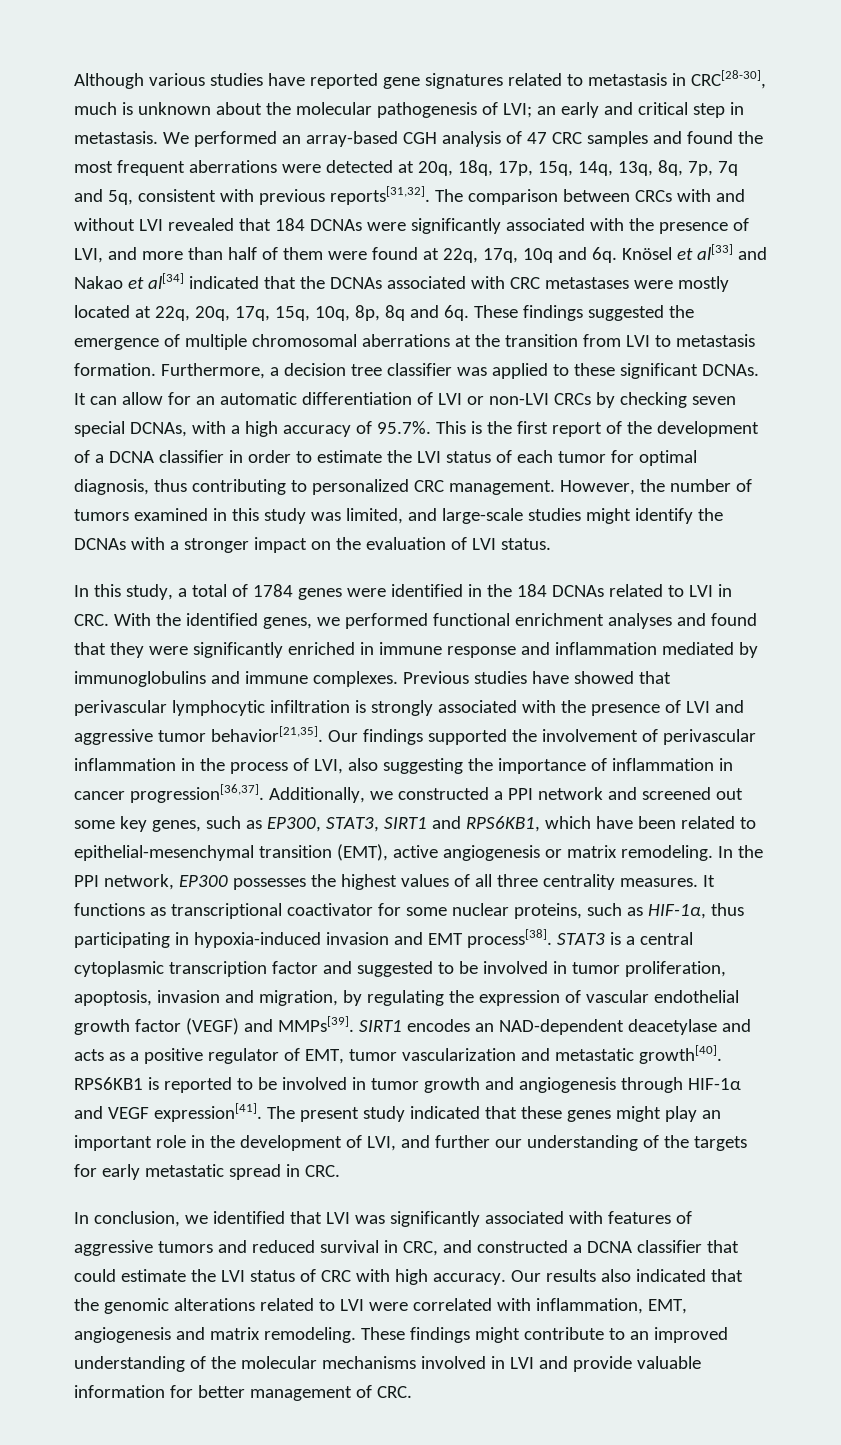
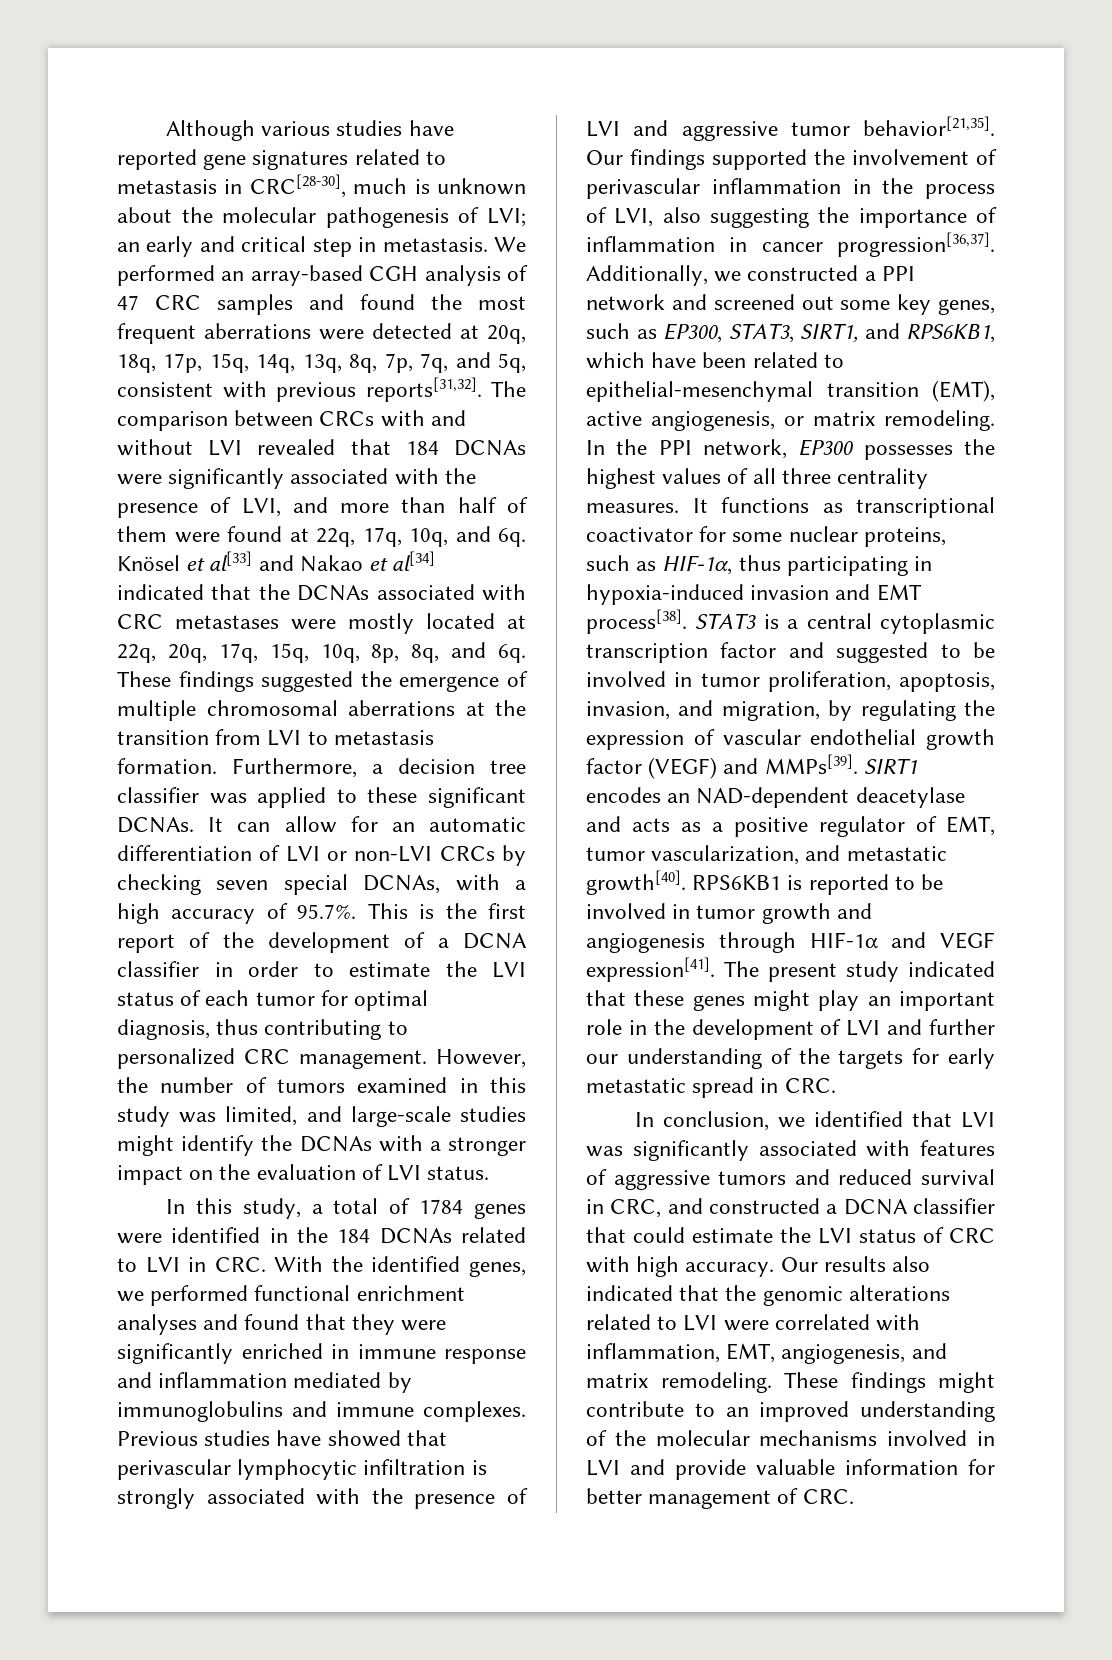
- We performed an array-based CGH analysis of 47 CRC samples and found the most frequent aberrations were detected at 20q, 18q, 17p, 15q, 14q, 13q, 8q, 7p, 7q and 5q, consistent with previous reports[31,32].
+ We performed an array-based CGH analysis of 47 CRC samples and found the most frequent aberrations were detected at 20q, 18q, 17p, 15q, 14q, 13q, 8q, 7p, 7q, and 5q, consistent with previous reports[31,32].
- The comparison between CRCs with and without LVI revealed that 184 DCNAs were significantly associated with the presence of LVI, and more than half of them were found at 22q, 17q, 10q and 6q.
+ The comparison between CRCs with and without LVI revealed that 184 DCNAs were significantly associated with the presence of LVI, and more than half of them were found at 22q, 17q, 10q, and 6q.
- Knösel et al[33] and Nakao et al[34] indicated that the DCNAs associated with CRC metastases were mostly located at 22q, 20q, 17q, 15q, 10q, 8p, 8q and 6q.
+ Knösel et al[33] and Nakao et al[34] indicated that the DCNAs associated with CRC metastases were mostly located at 22q, 20q, 17q, 15q, 10q, 8p, 8q, and 6q.
- Additionally, we constructed a PPI network and screened out some key genes, such as EP300, STAT3, SIRT1 and RPS6KB1, which have been related to epithelial-mesenchymal transition (EMT), active angiogenesis or matrix remodeling.
+ Additionally, we constructed a PPI network and screened out some key genes, such as EP300, STAT3, SIRT1, and RPS6KB1, which have been related to epithelial-mesenchymal transition (EMT), active angiogenesis, or matrix remodeling.
- STAT3 is a central cytoplasmic transcription factor and suggested to be involved in tumor proliferation, apoptosis, invasion and migration, by regulating the expression of vascular endothelial growth factor (VEGF) and MMPs[39].
+ STAT3 is a central cytoplasmic transcription factor and suggested to be involved in tumor proliferation, apoptosis, invasion, and migration, by regulating the expression of vascular endothelial growth factor (VEGF) and MMPs[39].
- SIRT1 encodes an NAD-dependent deacetylase and acts as a positive regulator of EMT, tumor vascularization and metastatic growth[40].
+ SIRT1 encodes an NAD-dependent deacetylase and acts as a positive regulator of EMT, tumor vascularization, and metastatic growth[40].
- The present study indicated that these genes might play an important role in the development of LVI, and further our understanding of the targets for early metastatic spread in CRC.
+ The present study indicated that these genes might play an important role in the development of LVI and further our understanding of the targets for early metastatic spread in CRC.
- Our results also indicated that the genomic alterations related to LVI were correlated with inflammation, EMT, angiogenesis and matrix remodeling.
+ Our results also indicated that the genomic alterations related to LVI were correlated with inflammation, EMT, angiogenesis, and matrix remodeling.

